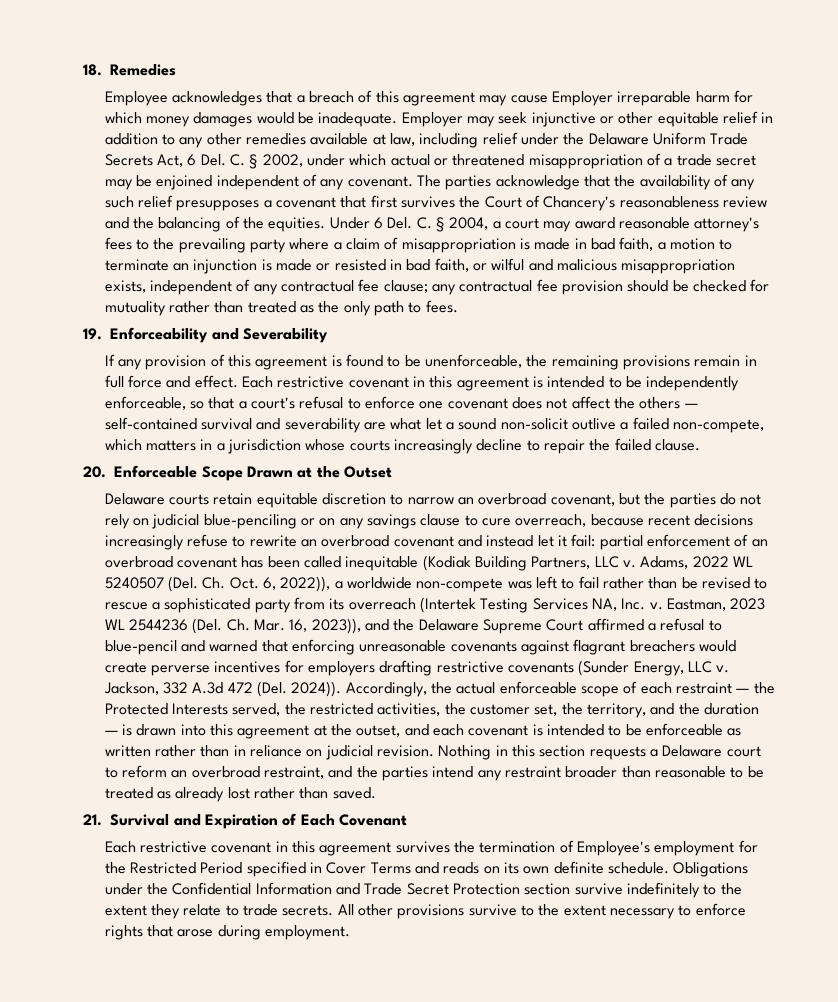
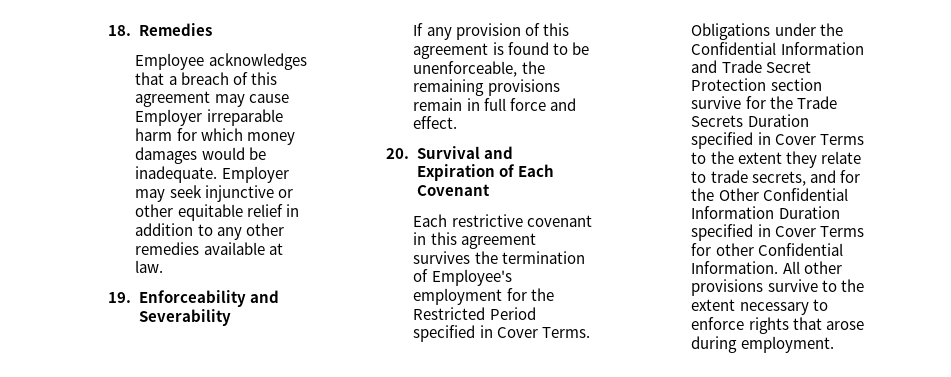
- Employer may seek injunctive or other equitable relief in addition to any other remedies available at law, including relief under the Delaware Uniform Trade Secrets Act, 6 Del. C. § 2002, under which actual or threatened misappropriation of a trade secret may be enjoined independent of any covenant. The parties acknowledge that the availability of any such relief presupposes a covenant that first survives the Court of Chancery's reasonableness review and the balancing of the equities. Under 6 Del. C. § 2004, a court may award reasonable attorney's fees to the prevailing party where a claim of misappropriation is made in bad faith, a motion to terminate an injunction is made or resisted in bad faith, or wilful and malicious misappropriation exists, independent of any contractual fee clause; any contractual fee provision should be checked for mutuality rather than treated as the only path to fees.
+ Employer may seek injunctive or other equitable relief in addition to any other remedies available at law.
- If any provision of this agreement is found to be unenforceable, the remaining provisions remain in full force and effect. Each restrictive covenant in this agreement is intended to be independently enforceable, so that a court's refusal to enforce one covenant does not affect the others — self-contained survival and severability are what let a sound non-solicit outlive a failed non-compete, which matters in a jurisdiction whose courts increasingly decline to repair the failed clause.
- 20. Enforceable Scope Drawn at the Outset
- Delaware courts retain equitable discretion to narrow an overbroad covenant, but the parties do not rely on judicial blue-penciling or on any savings clause to cure overreach, because recent decisions increasingly refuse to rewrite an overbroad covenant and instead let it fail: partial enforcement of an overbroad covenant has been called inequitable (Kodiak Building Partners, LLC v. Adams, 2022 WL 5240507 (Del. Ch. Oct. 6, 2022)), a worldwide non-compete was left to fail rather than be revised to rescue a sophisticated party from its overreach (Intertek Testing Services NA, Inc. v. Eastman, 2023 WL 2544236 (Del. Ch. Mar. 16, 2023)), and the Delaware Supreme Court affirmed a refusal to blue-pencil and warned that enforcing unreasonable covenants against flagrant breachers would create perverse incentives for employers drafting restrictive covenants (Sunder Energy, LLC v. Jackson, 332 A.3d 472 (Del. 2024)). Accordingly, the actual enforceable scope of each restraint — the Protected Interests served, the restricted activities, the customer set, the territory, and the duration — is drawn into this agreement at the outset, and each covenant is intended to be enforceable as written rather than in reliance on judicial revision. Nothing in this section requests a Delaware court to reform an overbroad restraint, and the parties intend any restraint broader than reasonable to be treated as already lost rather than saved.
- 21. Survival and Expiration of Each Covenant
+ If any provision of this agreement is found to be unenforceable, the remaining provisions remain in full force and effect.
+ 20. Survival and Expiration of Each Covenant
- Each restrictive covenant in this agreement survives the termination of Employee's employment for the Restricted Period specified in Cover Terms and reads on its own definite schedule.
+ Each restrictive covenant in this agreement survives the termination of Employee's employment for the Restricted Period specified in Cover Terms.
- Obligations under the Confidential Information and Trade Secret Protection section survive indefinitely to the extent they relate to trade secrets.
+ Obligations under the Confidential Information and Trade Secret Protection section survive for the Trade Secrets Duration specified in Cover Terms to the extent they relate to trade secrets, and for the Other Confidential Information Duration specified in Cover Terms for other Confidential Information.

